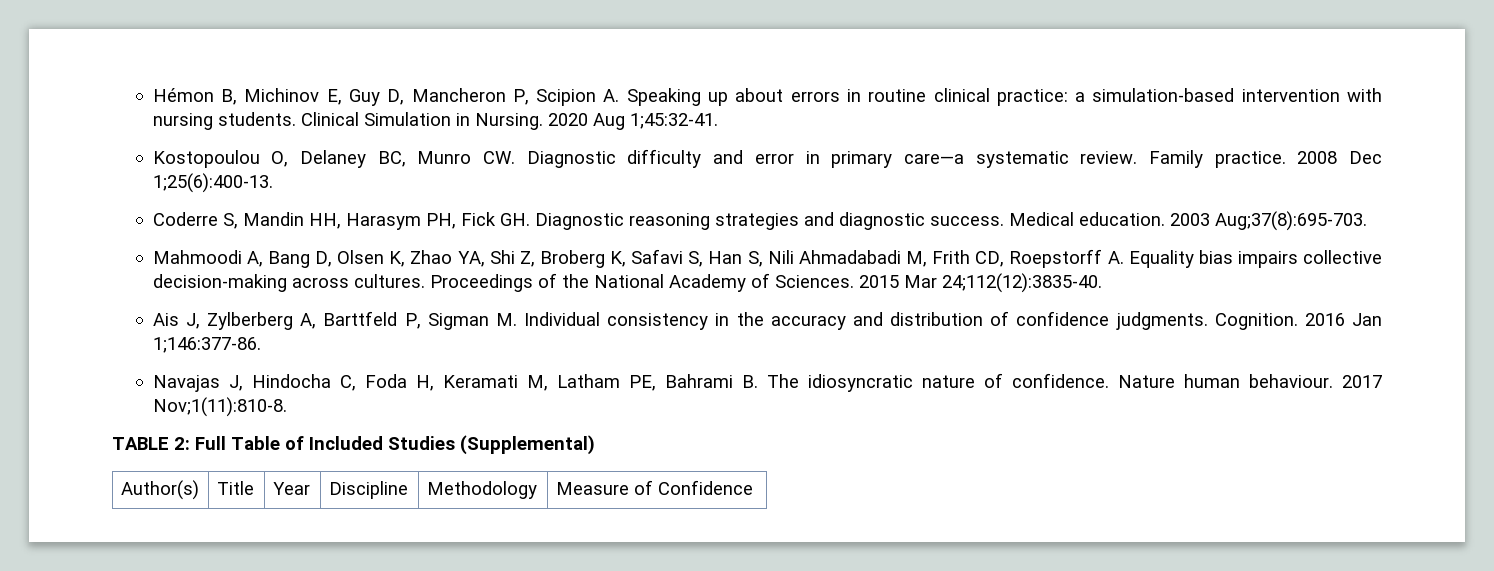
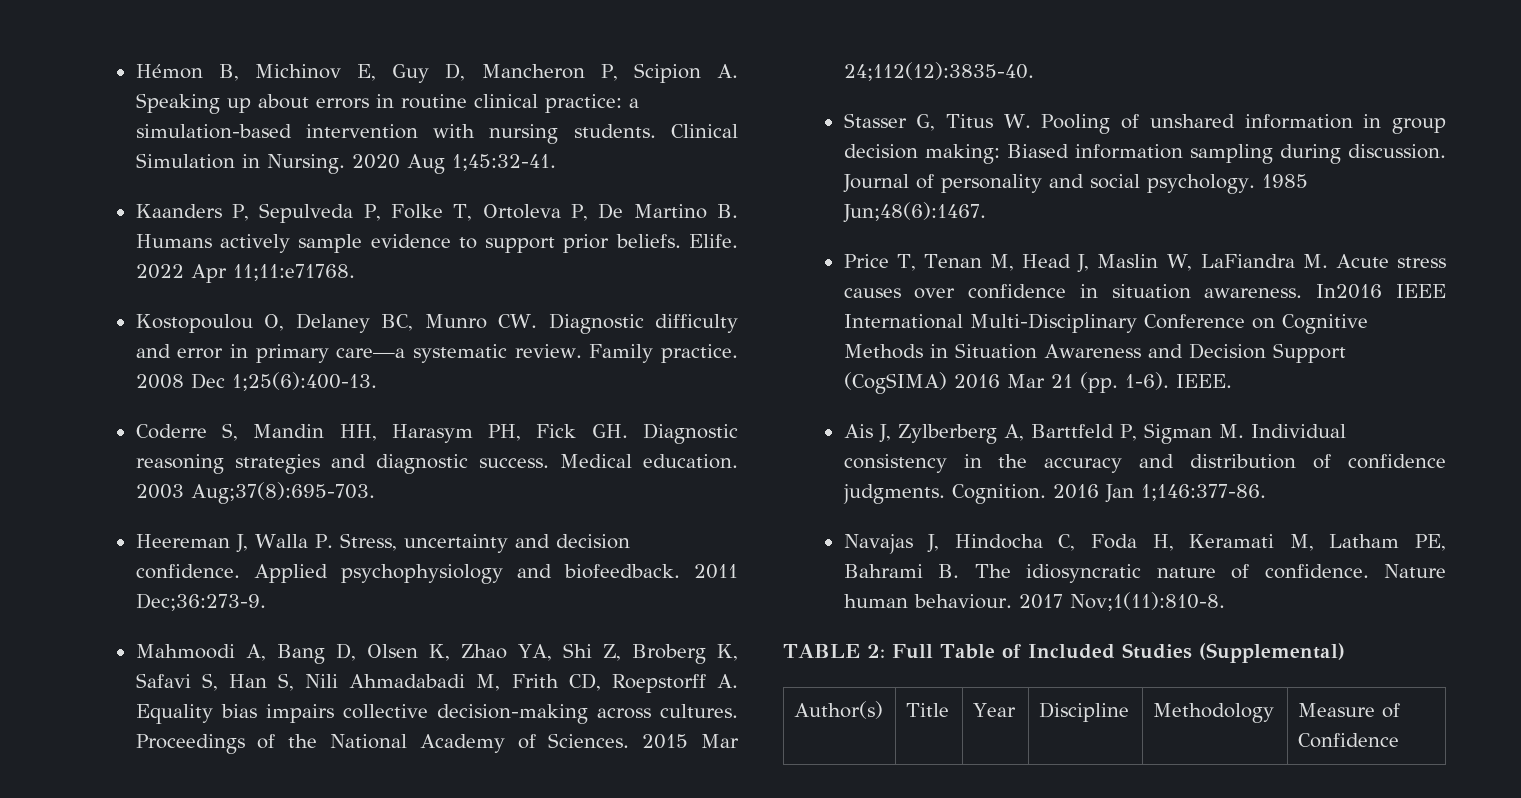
+ Kaanders P, Sepulveda P, Folke T, Ortoleva P, De Martino B. Humans actively sample evidence to support prior beliefs. Elife. 2022 Apr 11;11:e71768.
+ Heereman J, Walla P. Stress, uncertainty and decision confidence. Applied psychophysiology and biofeedback. 2011 Dec;36:273-9.
+ Stasser G, Titus W. Pooling of unshared information in group decision making: Biased information sampling during discussion. Journal of personality and social psychology. 1985 Jun;48(6):1467.
+ Price T, Tenan M, Head J, Maslin W, LaFiandra M. Acute stress causes over confidence in situation awareness. In2016 IEEE International Multi-Disciplinary Conference on Cognitive Methods in Situation Awareness and Decision Support (CogSIMA) 2016 Mar 21 (pp. 1-6). IEEE.

